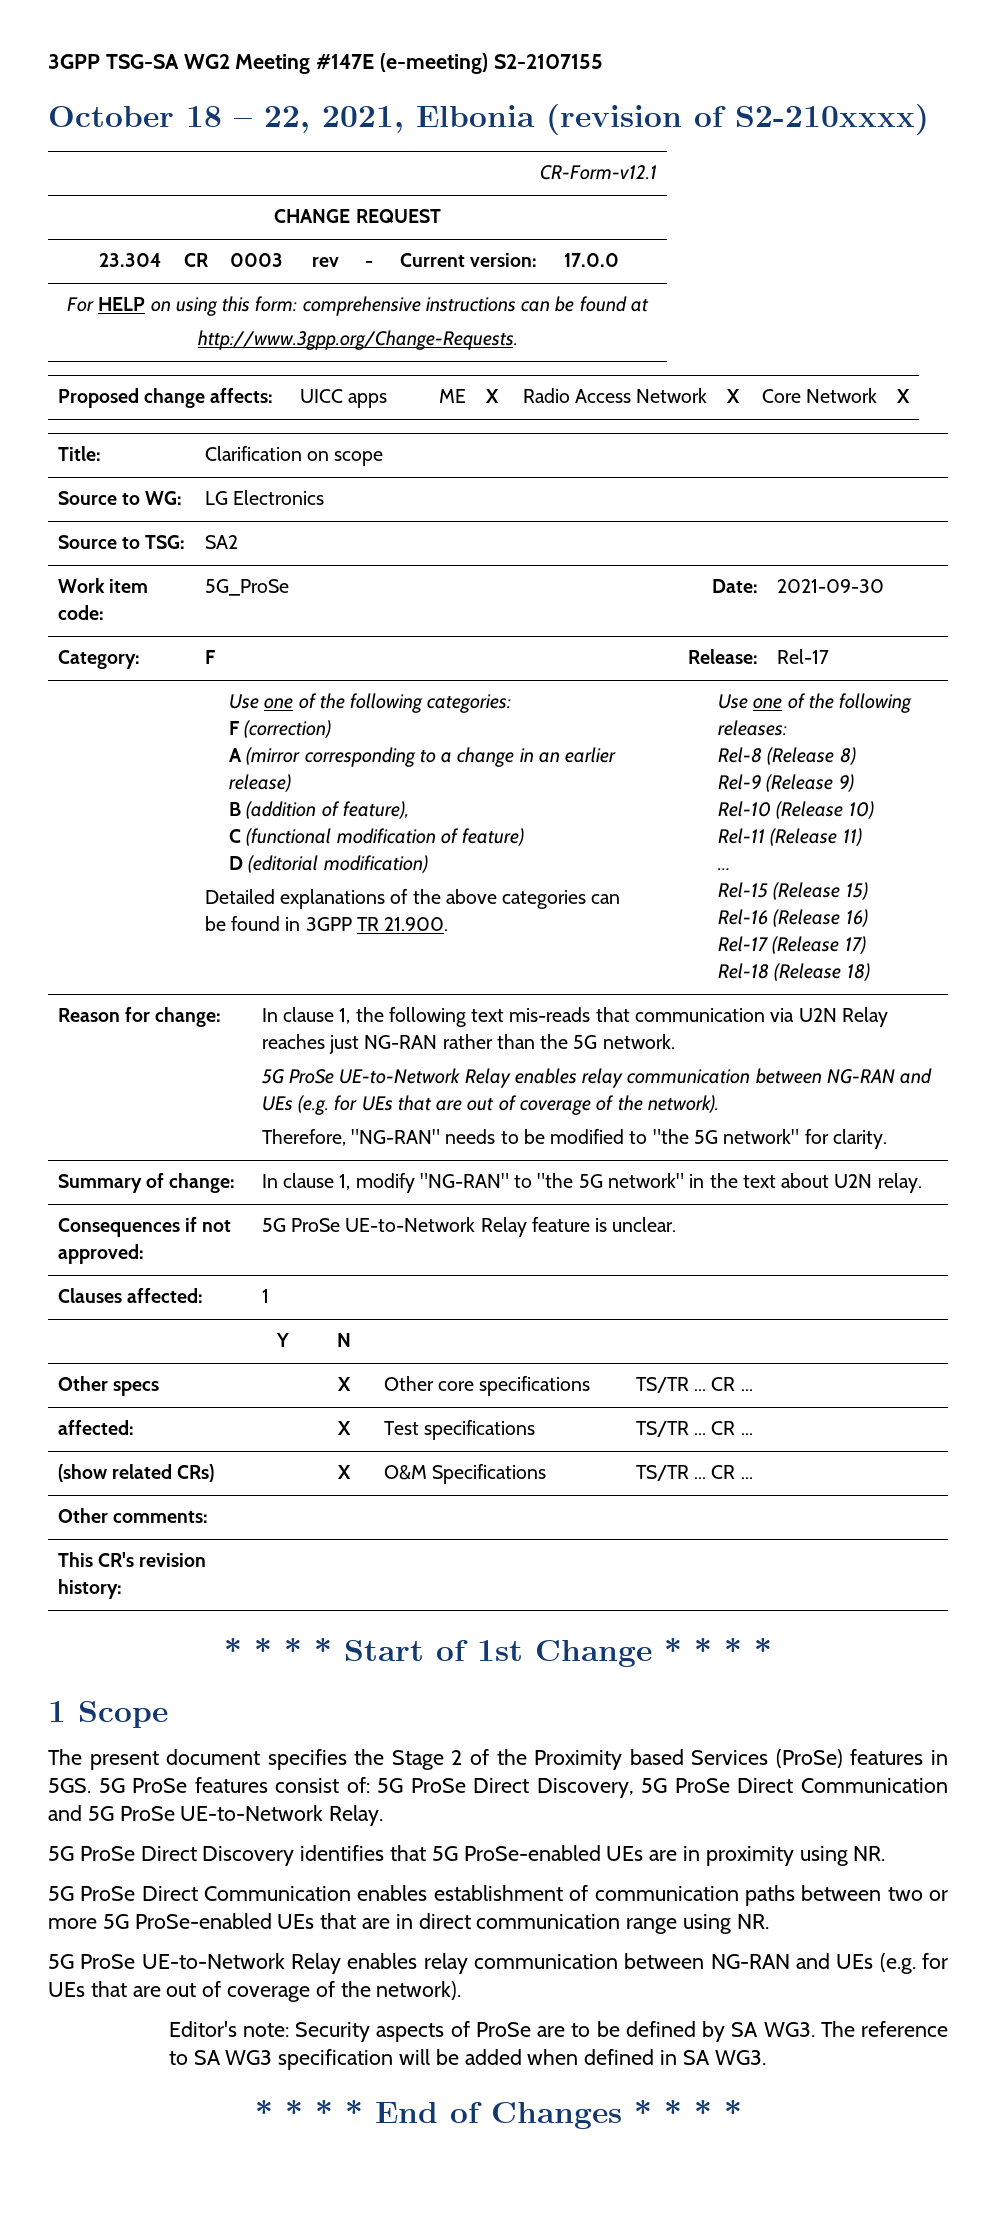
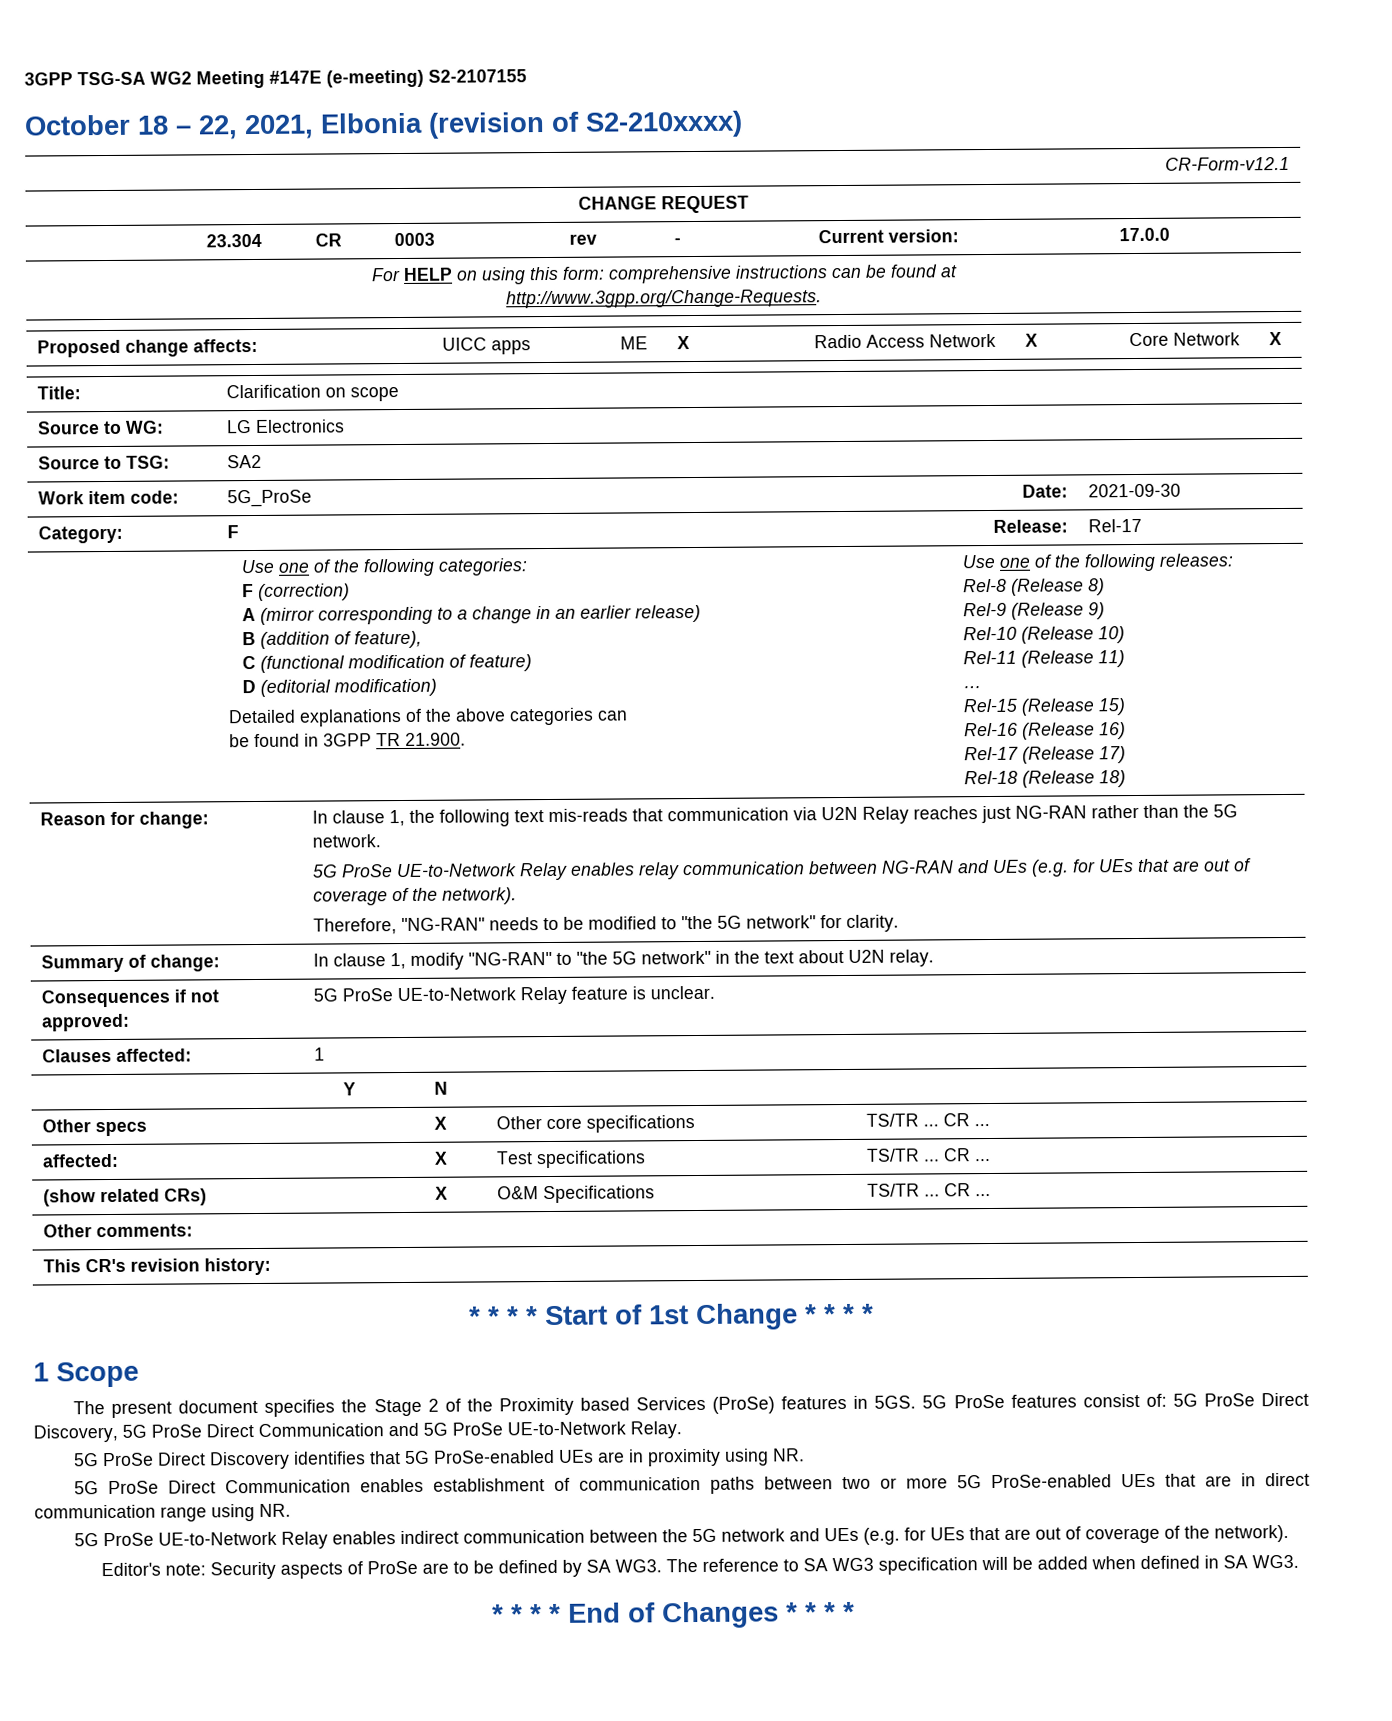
  5G ProSe Direct Communication enables establishment of communication paths between two or more 5G ProSe-enabled UEs that are in direct communication range using NR.
- 5G ProSe UE-to-Network Relay enables relay communication between NG-RAN and UEs (e.g. for UEs that are out of coverage of the network).
+ 5G ProSe UE-to-Network Relay enables indirect communication between the 5G network and UEs (e.g. for UEs that are out of coverage of the network).

